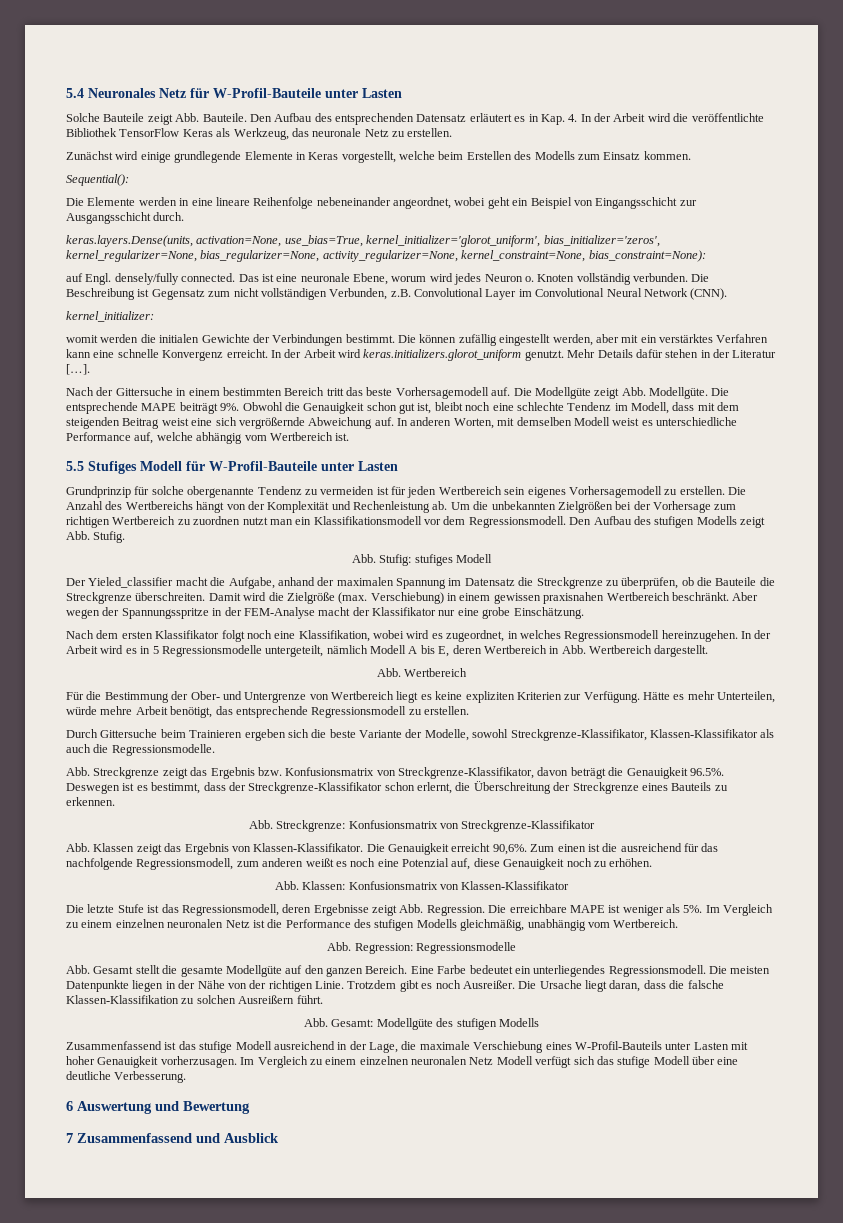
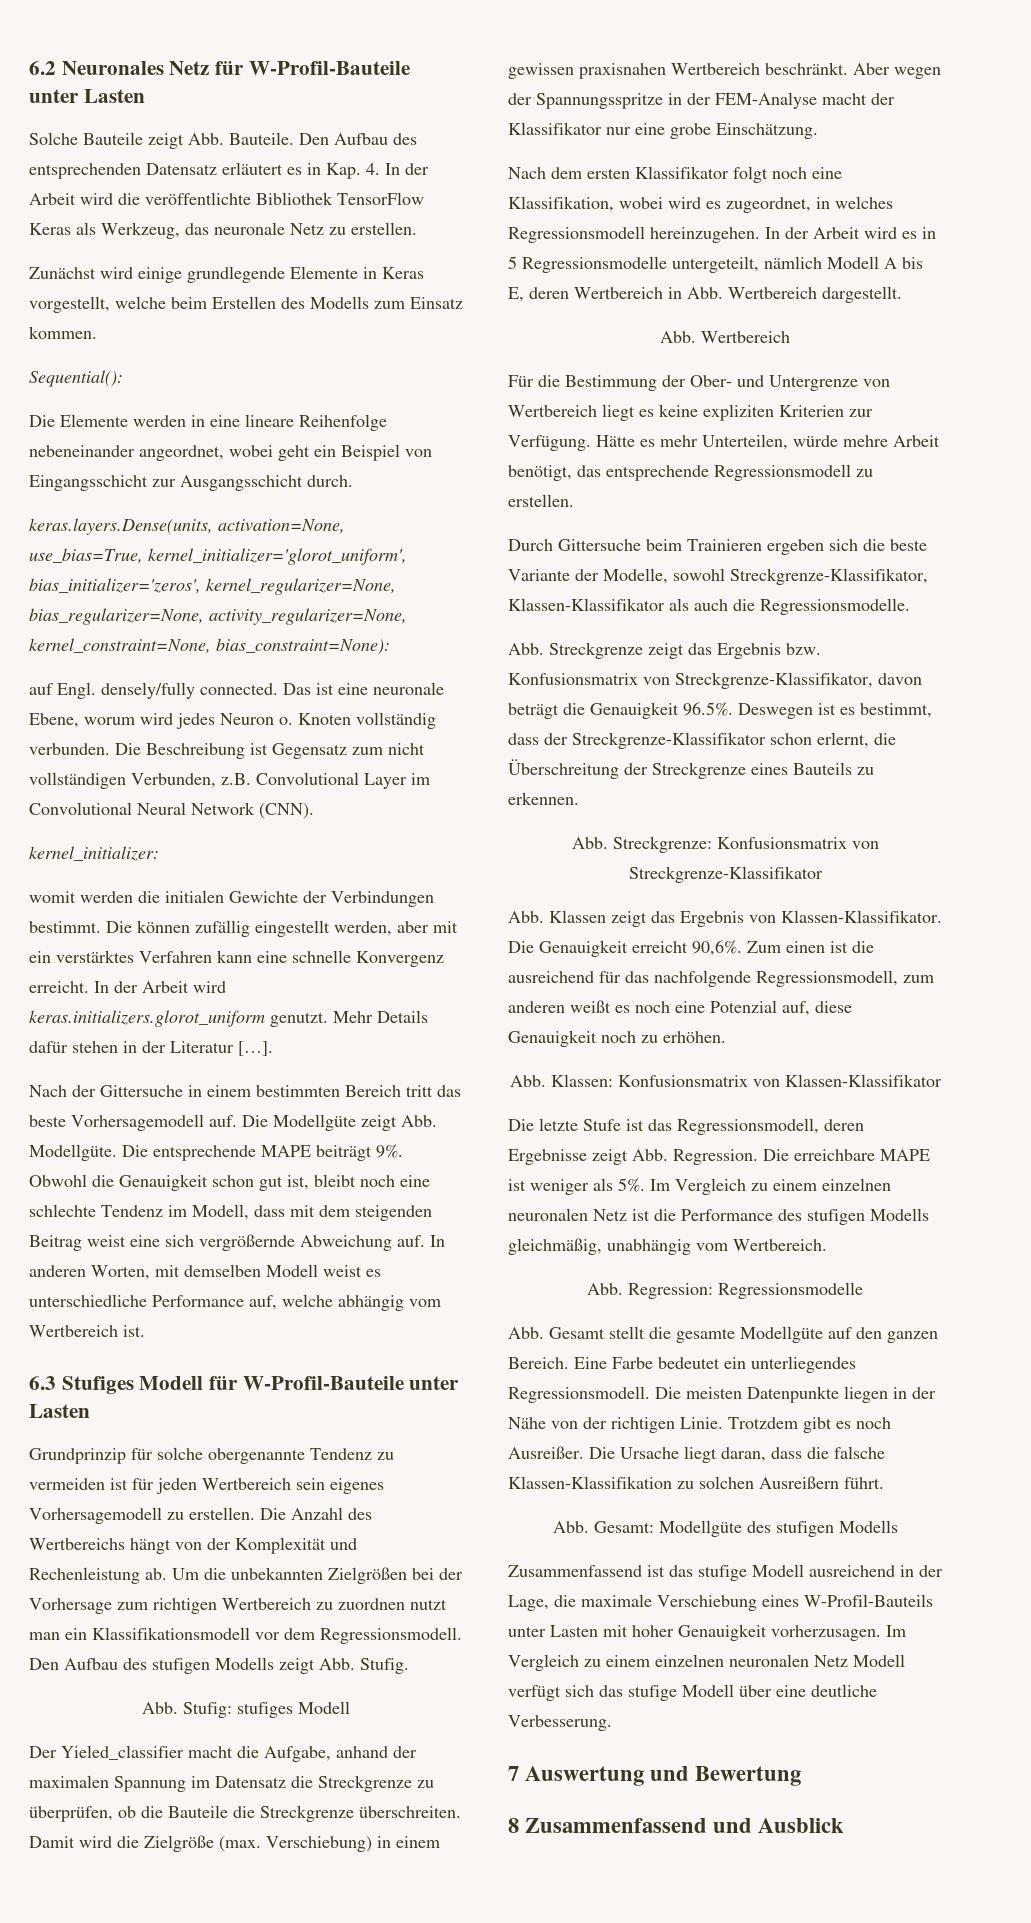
- 5.4 Neuronales Netz für W-Profil-Bauteile unter Lasten
+ 6.2 Neuronales Netz für W-Profil-Bauteile unter Lasten
- 5.5 Stufiges Modell für W-Profil-Bauteile unter Lasten
+ 6.3 Stufiges Modell für W-Profil-Bauteile unter Lasten
- 6 Auswertung und Bewertung
+ 7 Auswertung und Bewertung
- 7 Zusammenfassend und Ausblick
+ 8 Zusammenfassend und Ausblick

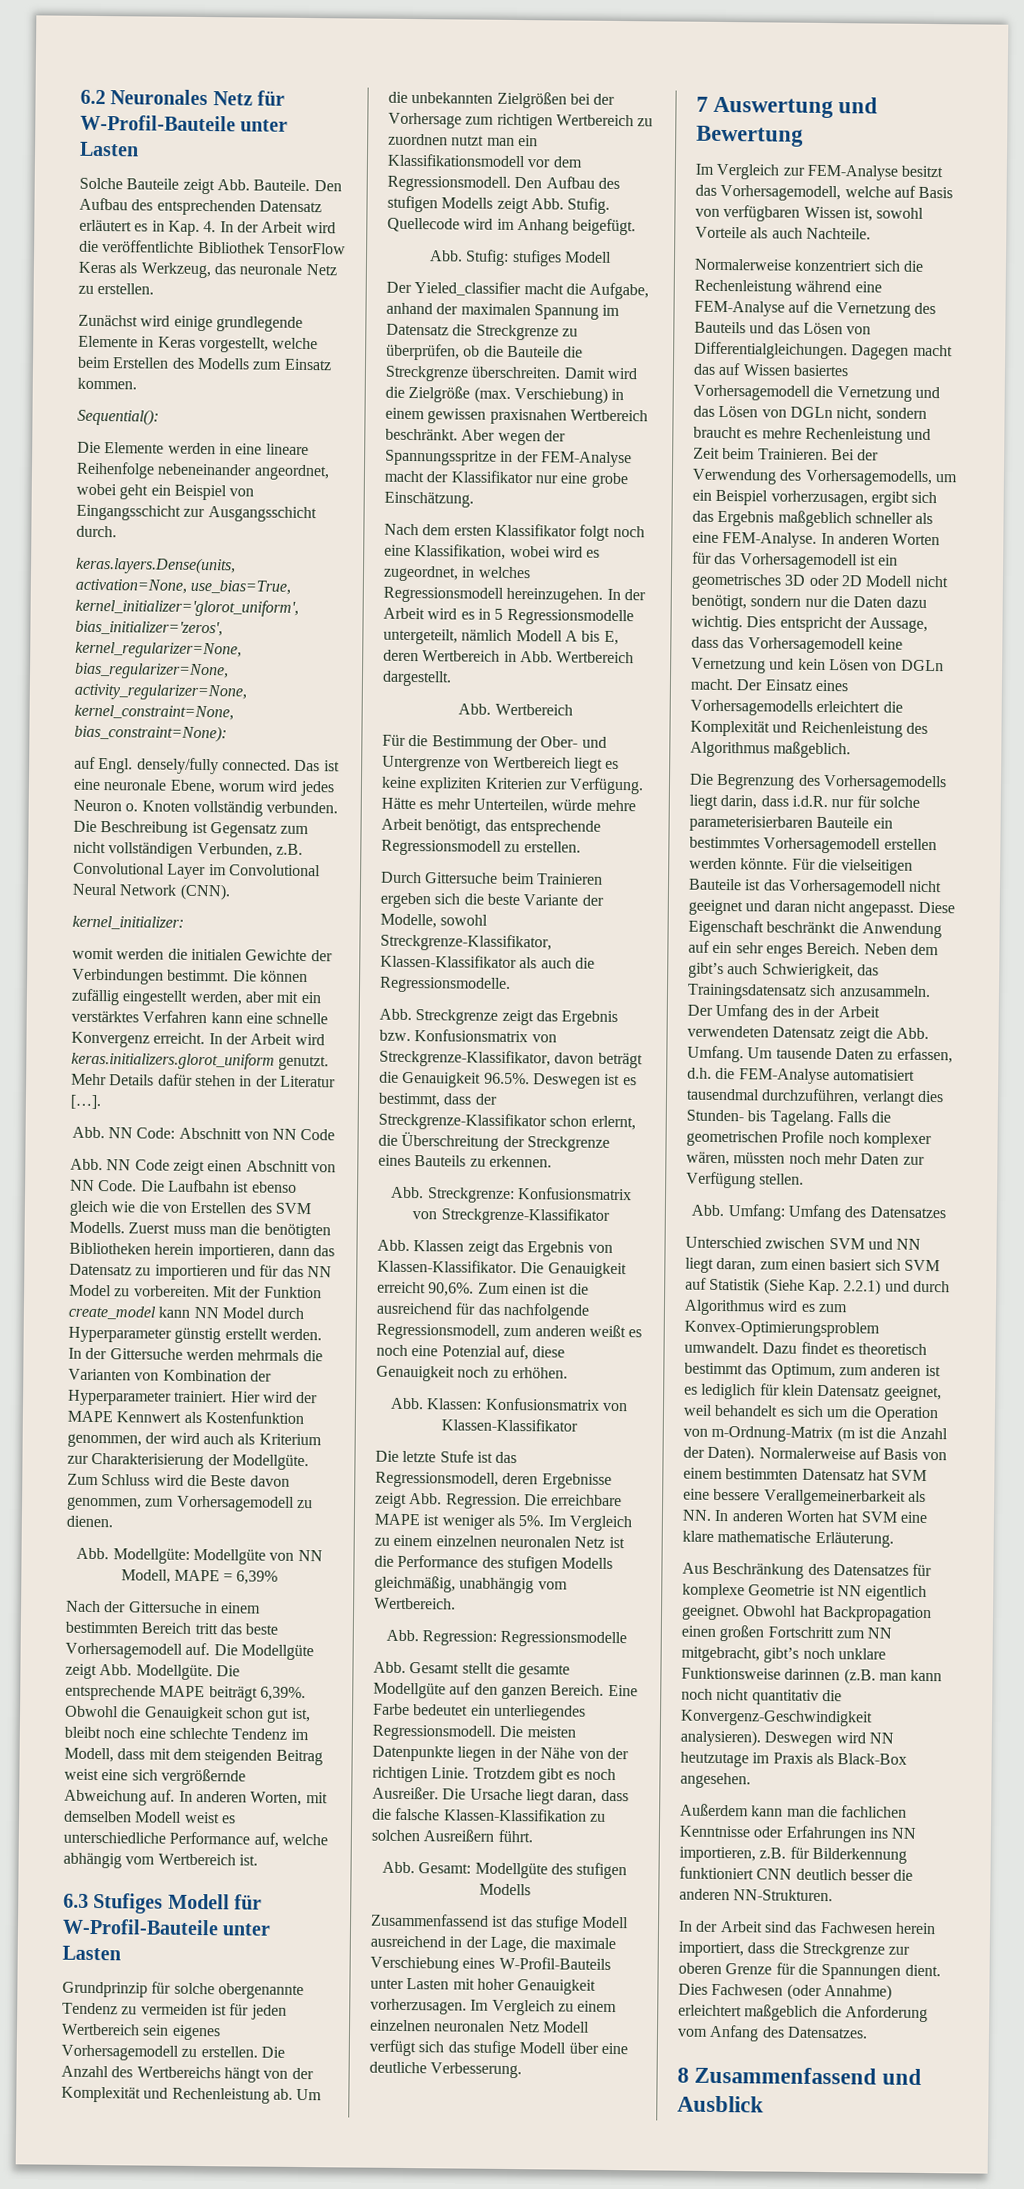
+ Abb. NN Code: Abschnitt von NN Code
+ Abb. NN Code zeigt einen Abschnitt von NN Code. Die Laufbahn ist ebenso gleich wie die von Erstellen des SVM Modells. Zuerst muss man die benötigten Bibliotheken herein importieren, dann das Datensatz zu importieren und für das NN Model zu vorbereiten. Mit der Funktion create_model kann NN Model durch Hyperparameter günstig erstellt werden. In der Gittersuche werden mehrmals die Varianten von Kombination der Hyperparameter trainiert. Hier wird der MAPE Kennwert als Kostenfunktion genommen, der wird auch als Kriterium zur Charakterisierung der Modellgüte. Zum Schluss wird die Beste davon genommen, zum Vorhersagemodell zu dienen.
+ Abb. Modellgüte: Modellgüte von NN Modell, MAPE = 6,39%
- Die entsprechende MAPE beiträgt 9%.
+ Die entsprechende MAPE beiträgt 6,39%.
+ Quellecode wird im Anhang beigefügt.
+ Im Vergleich zur FEM-Analyse besitzt das Vorhersagemodell, welche auf Basis von verfügbaren Wissen ist, sowohl Vorteile als auch Nachteile.
+ Normalerweise konzentriert sich die Rechenleistung während eine FEM-Analyse auf die Vernetzung des Bauteils und das Lösen von Differentialgleichungen. Dagegen macht das auf Wissen basiertes Vorhersagemodell die Vernetzung und das Lösen von DGLn nicht, sondern braucht es mehre Rechenleistung und Zeit beim Trainieren. Bei der Verwendung des Vorhersagemodells, um ein Beispiel vorherzusagen, ergibt sich das Ergebnis maßgeblich schneller als eine FEM-Analyse. In anderen Worten für das Vorhersagemodell ist ein geometrisches 3D oder 2D Modell nicht benötigt, sondern nur die Daten dazu wichtig. Dies entspricht der Aussage, dass das Vorhersagemodell keine Vernetzung und kein Lösen von DGLn macht. Der Einsatz eines Vorhersagemodells erleichtert die Komplexität und Reichenleistung des Algorithmus maßgeblich.
+ Die Begrenzung des Vorhersagemodells liegt darin, dass i.d.R. nur für solche parameterisierbaren Bauteile ein bestimmtes Vorhersagemodell erstellen werden könnte. Für die vielseitigen Bauteile ist das Vorhersagemodell nicht geeignet und daran nicht angepasst. Diese Eigenschaft beschränkt die Anwendung auf ein sehr enges Bereich. Neben dem gibt’s auch Schwierigkeit, das Trainingsdatensatz sich anzusammeln. Der Umfang des in der Arbeit verwendeten Datensatz zeigt die Abb. Umfang. Um tausende Daten zu erfassen, d.h. die FEM-Analyse automatisiert tausendmal durchzuführen, verlangt dies Stunden- bis Tagelang. Falls die geometrischen Profile noch komplexer wären, müssten noch mehr Daten zur Verfügung stellen.
+ Abb. Umfang: Umfang des Datensatzes
+ Unterschied zwischen SVM und NN liegt daran, zum einen basiert sich SVM auf Statistik (Siehe Kap. 2.2.1) und durch Algorithmus wird es zum Konvex-Optimierungsproblem umwandelt. Dazu findet es theoretisch bestimmt das Optimum, zum anderen ist es lediglich für klein Datensatz geeignet, weil behandelt es sich um die Operation von m-Ordnung-Matrix (m ist die Anzahl der Daten). Normalerweise auf Basis von einem bestimmten Datensatz hat SVM eine bessere Verallgemeinerbarkeit als NN. In anderen Worten hat SVM eine klare mathematische Erläuterung.
+ Aus Beschränkung des Datensatzes für komplexe Geometrie ist NN eigentlich geeignet. Obwohl hat Backpropagation einen großen Fortschritt zum NN mitgebracht, gibt’s noch unklare Funktionsweise darinnen (z.B. man kann noch nicht quantitativ die Konvergenz-Geschwindigkeit analysieren). Deswegen wird NN heutzutage im Praxis als Black-Box angesehen.
+ Außerdem kann man die fachlichen Kenntnisse oder Erfahrungen ins NN importieren, z.B. für Bilderkennung funktioniert CNN deutlich besser die anderen NN-Strukturen.
+ In der Arbeit sind das Fachwesen herein importiert, dass die Streckgrenze zur oberen Grenze für die Spannungen dient. Dies Fachwesen (oder Annahme) erleichtert maßgeblich die Anforderung vom Anfang des Datensatzes.

